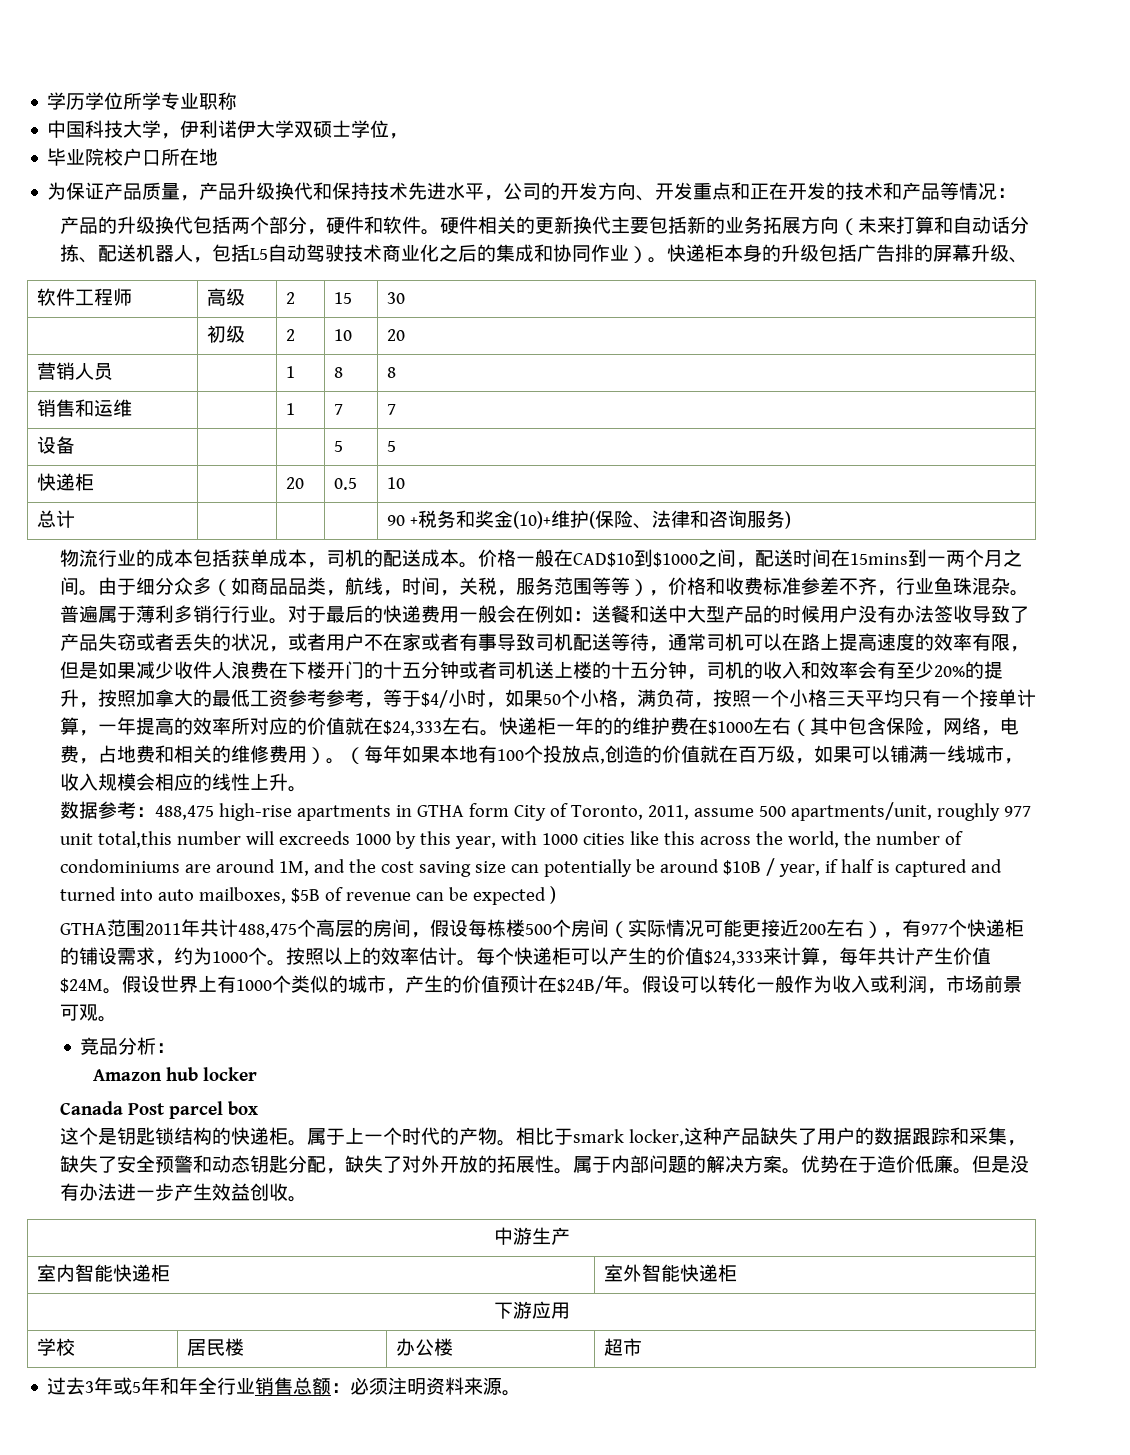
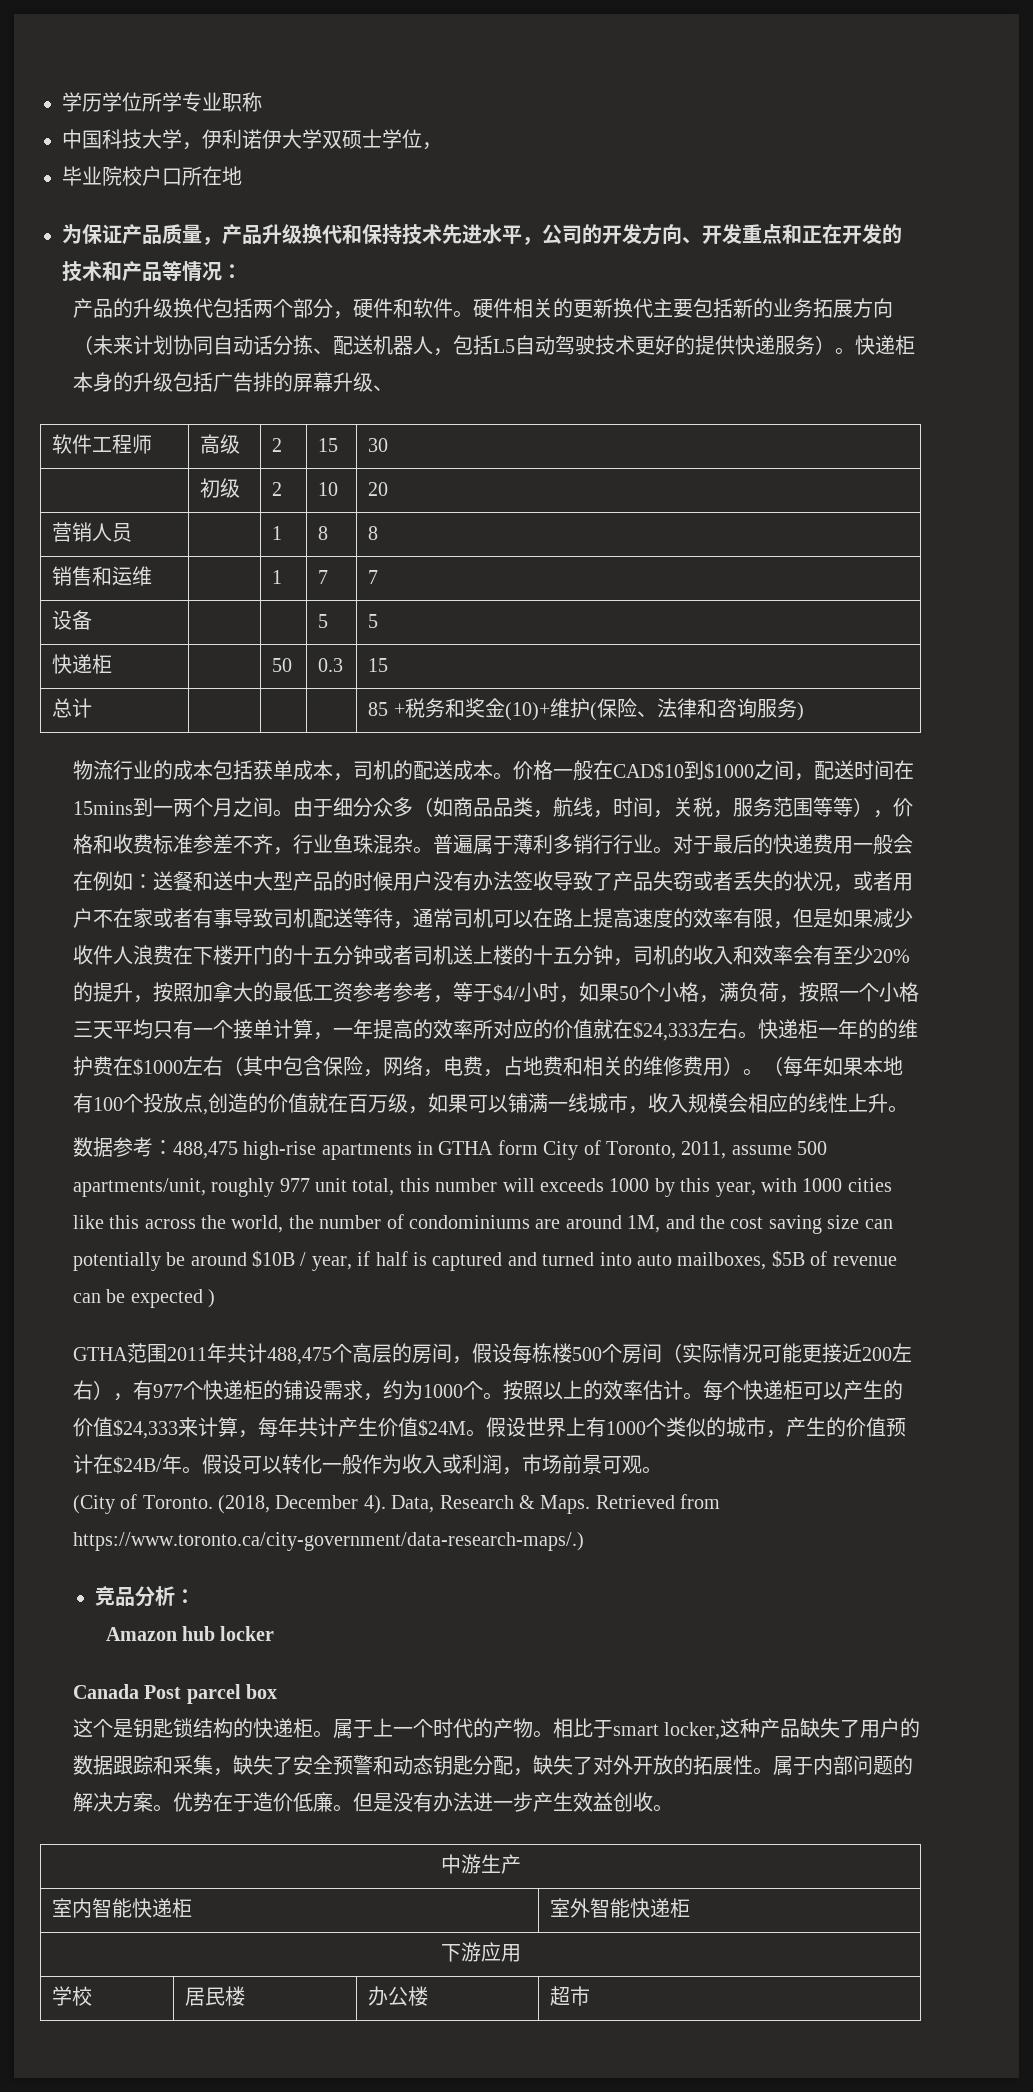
- 硬件相关的更新换代主要包括新的业务拓展方向（未来打算和自动话分拣、配送机器人，包括L5自动驾驶技术商业化之后的集成和协同作业）。
+ 硬件相关的更新换代主要包括新的业务拓展方向（未来计划协同自动话分拣、配送机器人，包括L5自动驾驶技术更好的提供快递服务）。
- 快递柜 | | 20 | 0.5 | 10
+ 快递柜 | | 50 | 0.3 | 15
- 总计 | | | | 90 +税务和奖金(10)+维护(保险、法律和咨询服务)
+ 总计 | | | | 85 +税务和奖金(10)+维护(保险、法律和咨询服务)
- 488,475 high-rise apartments in GTHA form City of Toronto, 2011, assume 500 apartments/unit, roughly 977 unit total,this number will excreeds 1000 by this year, with 1000 cities like this across the world, the number of condominiums are around 1M, and the cost saving size can potentially be around $10B / year, if half is captured and turned into auto mailboxes, $5B of revenue can be expected )
+ 488,475 high-rise apartments in GTHA form City of Toronto, 2011, assume 500 apartments/unit, roughly 977 unit total, this number will exceeds 1000 by this year, with 1000 cities like this across the world, the number of condominiums are around 1M, and the cost saving size can potentially be around $10B / year, if half is captured and turned into auto mailboxes, $5B of revenue can be expected )
+ (City of Toronto. (2018, December 4). Data, Research & Maps. Retrieved from https://www.toronto.ca/city-government/data-research-maps/.)
- 相比于smark locker,这种产品缺失了用户的数据跟踪和采集，缺失了安全预警和动态钥匙分配，缺失了对外开放的拓展性。
+ 相比于smart locker,这种产品缺失了用户的数据跟踪和采集，缺失了安全预警和动态钥匙分配，缺失了对外开放的拓展性。
- 过去3年或5年和年全行业销售总额：必须注明资料来源。

